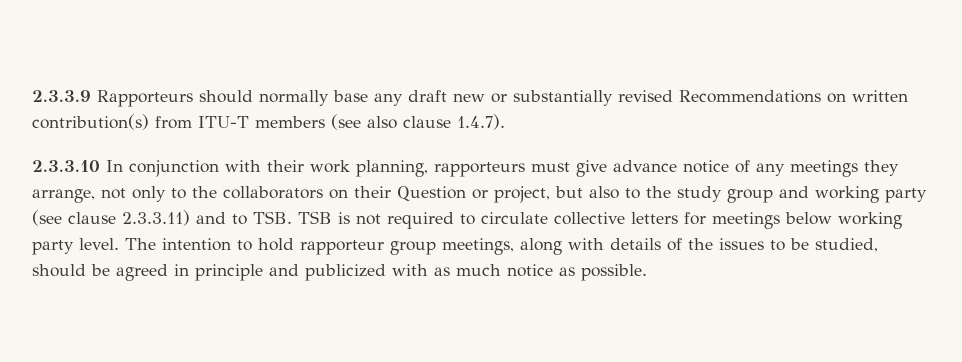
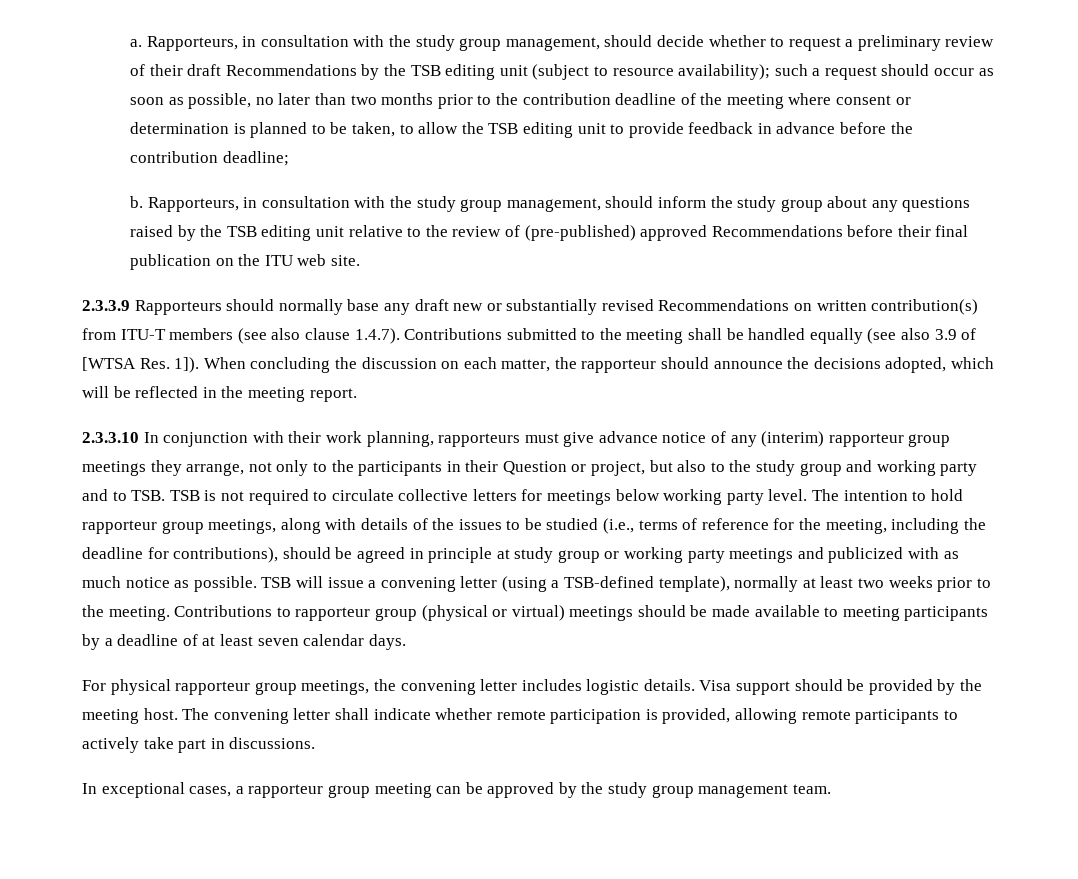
+ a. Rapporteurs, in consultation with the study group management, should decide whether to request a preliminary review of their draft Recommendations by the TSB editing unit (subject to resource availability); such a request should occur as soon as possible, no later than two months prior to the contribution deadline of the meeting where consent or determination is planned to be taken, to allow the TSB editing unit to provide feedback in advance before the contribution deadline;
+ b. Rapporteurs, in consultation with the study group management, should inform the study group about any questions raised by the TSB editing unit relative to the review of (pre-published) approved Recommendations before their final publication on the ITU web site.
- 2.3.3.9 Rapporteurs should normally base any draft new or substantially revised Recommendations on written contribution(s) from ITU-T members (see also clause 1.4.7).
+ 2.3.3.9 Rapporteurs should normally base any draft new or substantially revised Recommendations on written contribution(s) from ITU-T members (see also clause 1.4.7). Contributions submitted to the meeting shall be handled equally (see also 3.9 of [WTSA Res. 1]). When concluding the discussion on each matter, the rapporteur should announce the decisions adopted, which will be reflected in the meeting report.
- 2.3.3.10 In conjunction with their work planning, rapporteurs must give advance notice of any meetings they arrange, not only to the collaborators on their Question or project, but also to the study group and working party (see clause 2.3.3.11) and to TSB. TSB is not required to circulate collective letters for meetings below working party level.
+ 2.3.3.10 In conjunction with their work planning, rapporteurs must give advance notice of any (interim) rapporteur group meetings they arrange, not only to the participants in their Question or project, but also to the study group and working party and to TSB. TSB is not required to circulate collective letters for meetings below working party level.
- The intention to hold rapporteur group meetings, along with details of the issues to be studied, should be agreed in principle and publicized with as much notice as possible.
+ The intention to hold rapporteur group meetings, along with details of the issues to be studied (i.e., terms of reference for the meeting, including the deadline for contributions), should be agreed in principle at study group or working party meetings and publicized with as much notice as possible.
+ TSB will issue a convening letter (using a TSB-defined template), normally at least two weeks prior to the meeting. Contributions to rapporteur group (physical or virtual) meetings should be made available to meeting participants by a deadline of at least seven calendar days.
+ For physical rapporteur group meetings, the convening letter includes logistic details. Visa support should be provided by the meeting host. The convening letter shall indicate whether remote participation is provided, allowing remote participants to actively take part in discussions.
+ In exceptional cases, a rapporteur group meeting can be approved by the study group management team.

